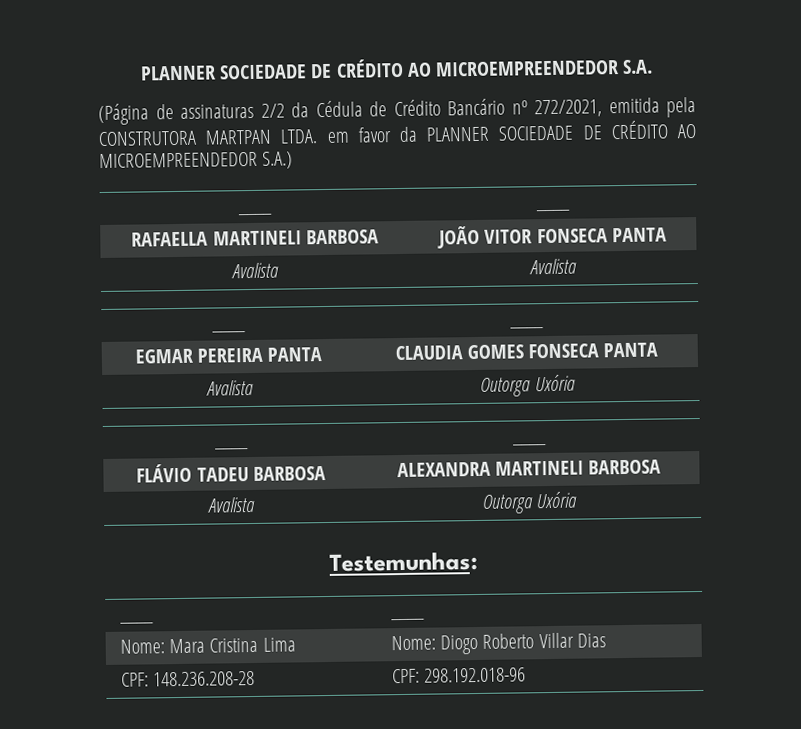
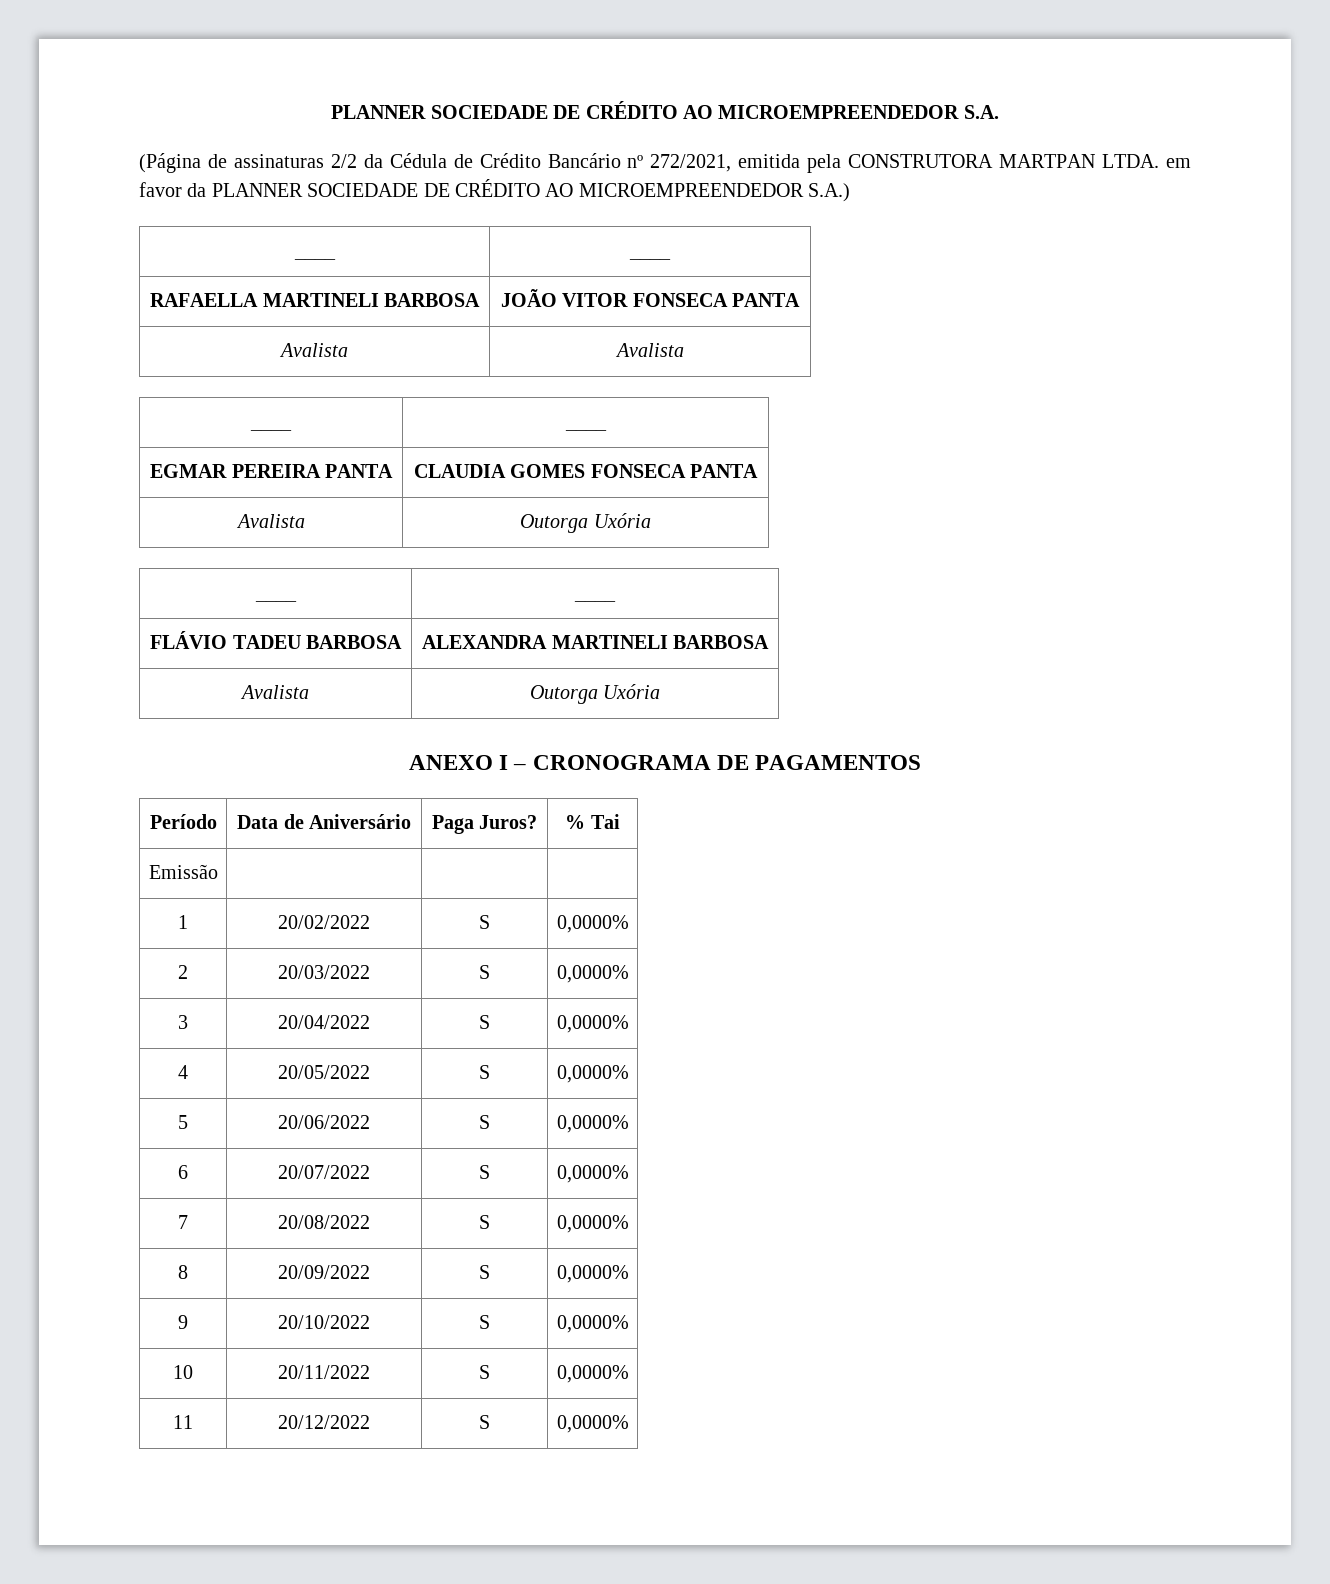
- Testemunhas:
- ____ | ____
- Nome: Mara Cristina Lima | Nome: Diogo Roberto Villar Dias
- CPF: 148.236.208-28 | CPF: 298.192.018-96
+ ANEXO I – CRONOGRAMA DE PAGAMENTOS
+ Período | Data de Aniversário | Paga Juros? | % Tai
+ Emissão | | |
+ 1 | 20/02/2022 | S | 0,0000%
+ 2 | 20/03/2022 | S | 0,0000%
+ 3 | 20/04/2022 | S | 0,0000%
+ 4 | 20/05/2022 | S | 0,0000%
+ 5 | 20/06/2022 | S | 0,0000%
+ 6 | 20/07/2022 | S | 0,0000%
+ 7 | 20/08/2022 | S | 0,0000%
+ 8 | 20/09/2022 | S | 0,0000%
+ 9 | 20/10/2022 | S | 0,0000%
+ 10 | 20/11/2022 | S | 0,0000%
+ 11 | 20/12/2022 | S | 0,0000%

